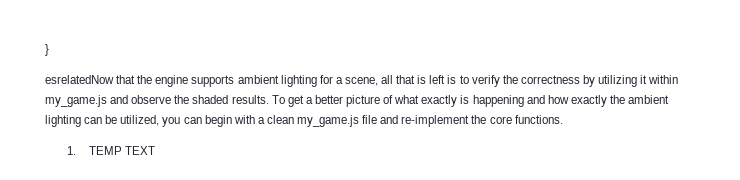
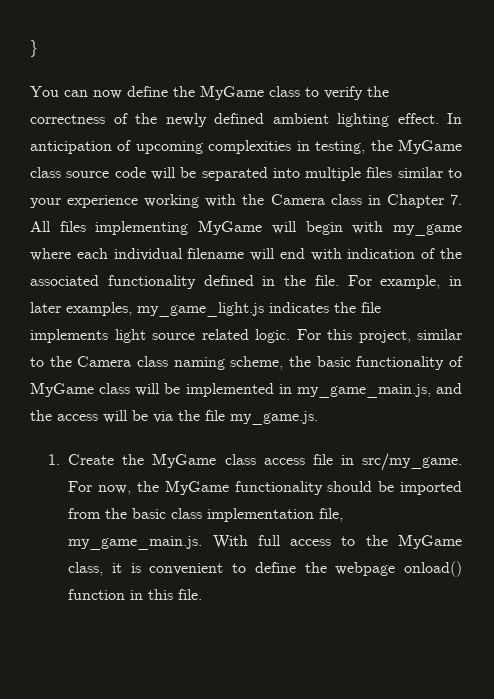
- esrelatedNow that the engine supports ambient lighting for a scene, all that is left is to verify the correctness by utilizing it within my_game.js and observe the shaded results. To get a better picture of what exactly is happening and how exactly the ambient lighting can be utilized, you can begin with a clean my_game.js file and re-implement the core functions.
- 1. TEMP TEXT
+ You can now define the MyGame class to verify the correctness of the newly defined ambient lighting effect. In anticipation of upcoming complexities in testing, the MyGame class source code will be separated into multiple files similar to your experience working with the Camera class in Chapter 7. All files implementing MyGame will begin with my_game where each individual filename will end with indication of the associated functionality defined in the file. For example, in later examples, my_game_light.js indicates the file implements light source related logic. For this project, similar to the Camera class naming scheme, the basic functionality of MyGame class will be implemented in my_game_main.js, and the access will be via the file my_game.js.
+ 1. Create the MyGame class access file in src/my_game. For now, the MyGame functionality should be imported from the basic class implementation file, my_game_main.js. With full access to the MyGame class, it is convenient to define the webpage onload() function in this file.

